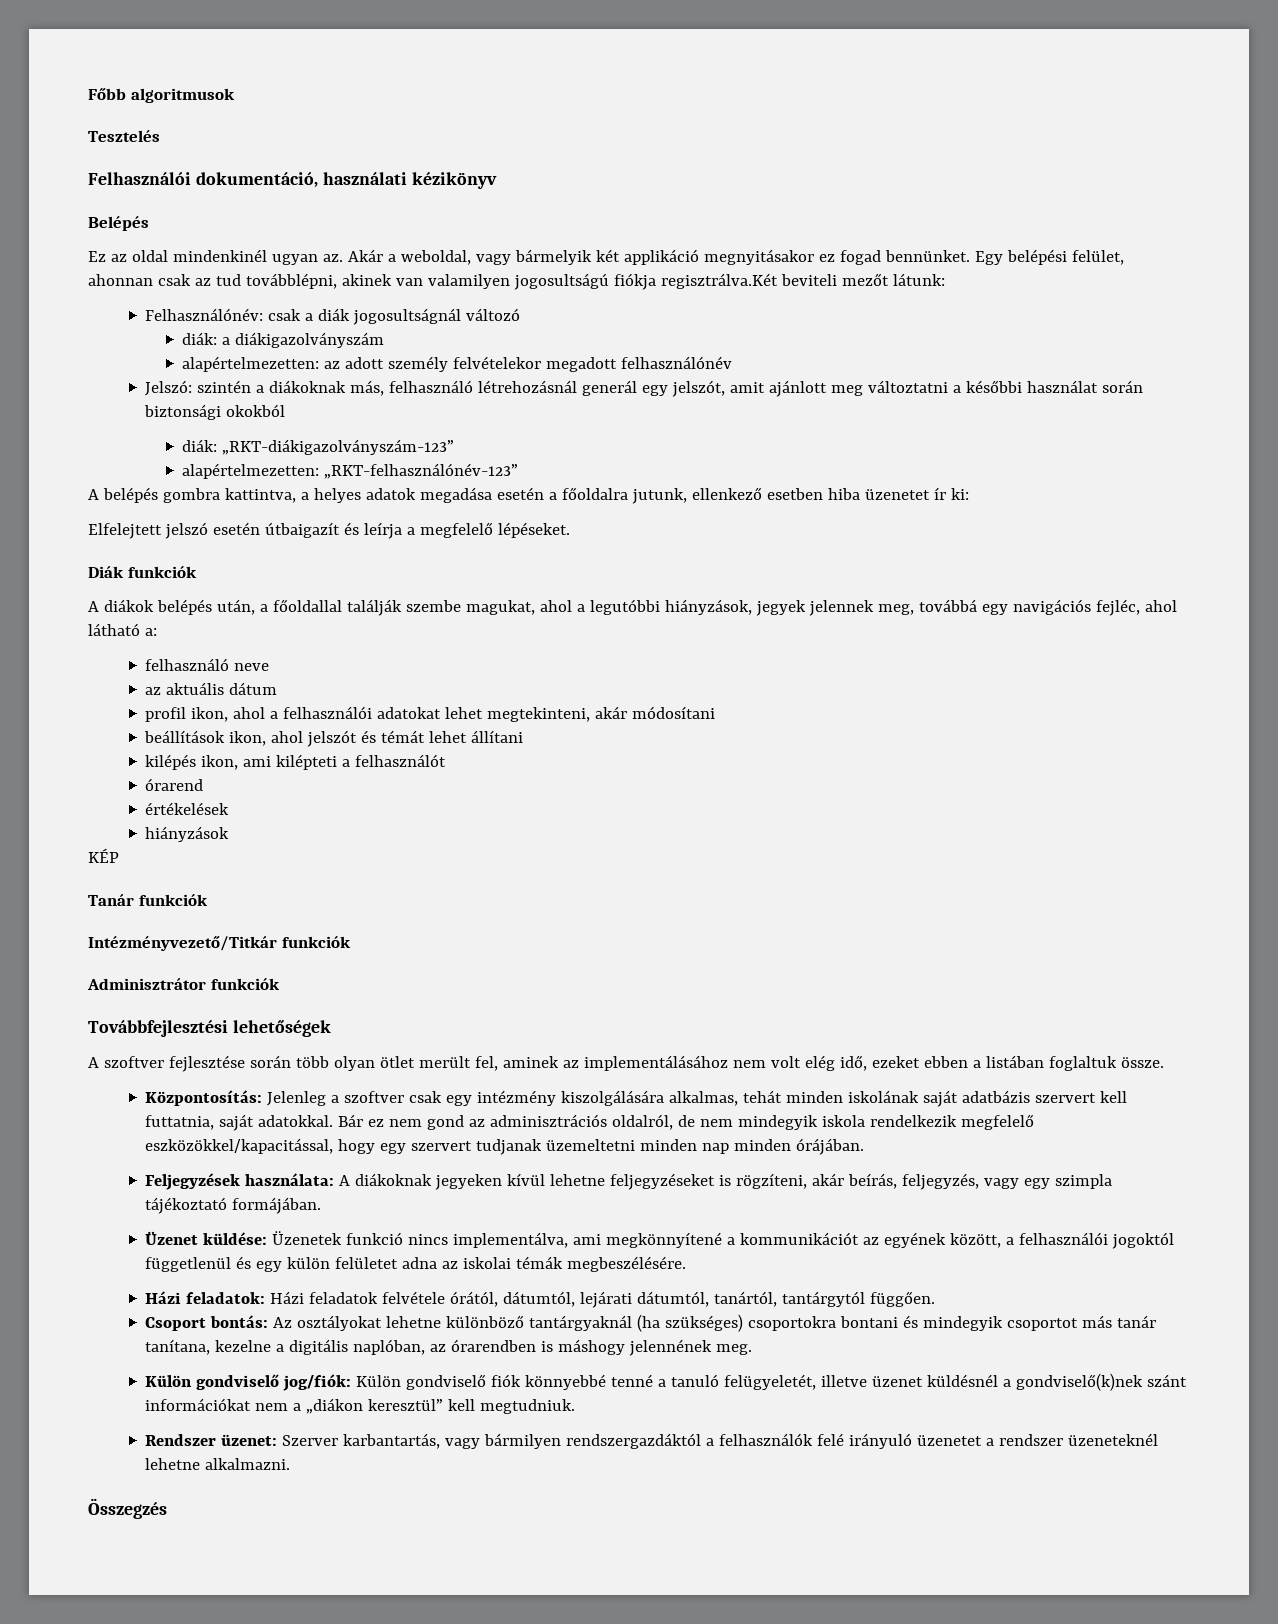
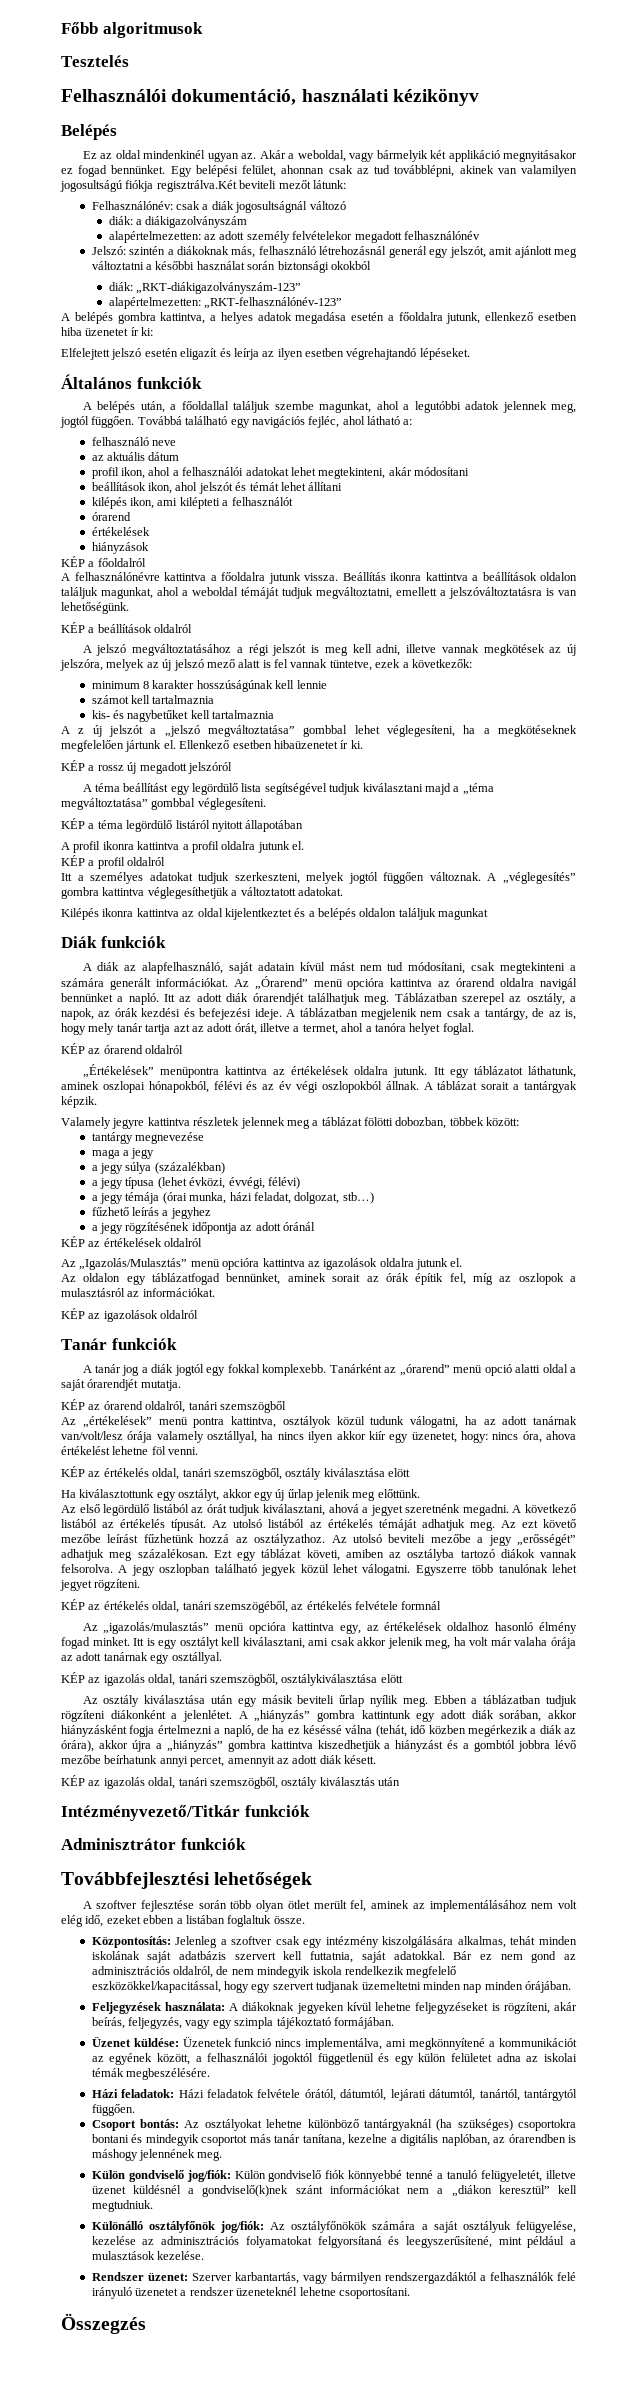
- Elfelejtett jelszó esetén útbaigazít és leírja a megfelelő lépéseket.
+ Elfelejtett jelszó esetén eligazít és leírja az ilyen esetben végrehajtandó lépéseket.
- Diák funkciók
- A diákok belépés után, a főoldallal találják szembe magukat, ahol a legutóbbi hiányzások, jegyek jelennek meg, továbbá egy navigációs fejléc, ahol látható a:
+ Általános funkciók
+ A belépés után, a főoldallal találjuk szembe magunkat, ahol a legutóbbi adatok jelennek meg, jogtól függően. Továbbá található egy navigációs fejléc, ahol látható a:
- KÉP
+ KÉP a főoldalról
+ A felhasználónévre kattintva a főoldalra jutunk vissza. Beállítás ikonra kattintva a beállítások oldalon találjuk magunkat, ahol a weboldal témáját tudjuk megváltoztatni, emellett a jelszóváltoztatásra is van lehetőségünk.
+ KÉP a beállítások oldalról
+ A jelszó megváltoztatásához a régi jelszót is meg kell adni, illetve vannak megkötések az új jelszóra, melyek az új jelszó mező alatt is fel vannak tüntetve, ezek a következők:
+ minimum 8 karakter hosszúságúnak kell lennie
+ számot kell tartalmaznia
+ kis- és nagybetűket kell tartalmaznia
+ A z új jelszót a „jelszó megváltoztatása” gombbal lehet véglegesíteni, ha a megkötéseknek megfelelően jártunk el. Ellenkező esetben hibaüzenetet ír ki.
+ KÉP a rossz új megadott jelszóról
+ A téma beállítást egy legördülő lista segítségével tudjuk kiválasztani majd a „téma megváltoztatása” gombbal véglegesíteni.
+ KÉP a téma legördülő listáról nyitott állapotában
+ A profil ikonra kattintva a profil oldalra jutunk el.
+ KÉP a profil oldalról
+ Itt a személyes adatokat tudjuk szerkeszteni, melyek jogtól függően változnak. A „véglegesítés” gombra kattintva véglegesíthetjük a változtatott adatokat.
+ Kilépés ikonra kattintva az oldal kijelentkeztet és a belépés oldalon találjuk magunkat
+ Diák funkciók
+ A diák az alapfelhasználó, saját adatain kívül mást nem tud módosítani, csak megtekinteni a számára generált információkat. Az „Órarend” menü opcióra kattintva az órarend oldalra navigál bennünket a napló. Itt az adott diák órarendjét találhatjuk meg. Táblázatban szerepel az osztály, a napok, az órák kezdési és befejezési ideje. A táblázatban megjelenik nem csak a tantárgy, de az is, hogy mely tanár tartja azt az adott órát, illetve a termet, ahol a tanóra helyet foglal.
+ KÉP az órarend oldalról
+ „Értékelések” menüpontra kattintva az értékelések oldalra jutunk. Itt egy táblázatot láthatunk, aminek oszlopai hónapokból, félévi és az év végi oszlopokból állnak. A táblázat sorait a tantárgyak képzik.
+ Valamely jegyre kattintva részletek jelennek meg a táblázat fölötti dobozban, többek között:
+ tantárgy megnevezése
+ maga a jegy
+ a jegy súlya (százalékban)
+ a jegy típusa (lehet évközi, évvégi, félévi)
+ a jegy témája (órai munka, házi feladat, dolgozat, stb…)
+ fűzhető leírás a jegyhez
+ a jegy rögzítésének időpontja az adott óránál
+ KÉP az értékelések oldalról
+ Az „Igazolás/Mulasztás” menü opcióra kattintva az igazolások oldalra jutunk el.
+ Az oldalon egy táblázatfogad bennünket, aminek sorait az órák építik fel, míg az oszlopok a mulasztásról az információkat.
+ KÉP az igazolások oldalról
  Tanár funkciók
+ A tanár jog a diák jogtól egy fokkal komplexebb. Tanárként az „órarend” menü opció alatti oldal a saját órarendjét mutatja.
+ KÉP az órarend oldalról, tanári szemszögből
+ Az „értékelések” menü pontra kattintva, osztályok közül tudunk válogatni, ha az adott tanárnak van/volt/lesz órája valamely osztállyal, ha nincs ilyen akkor kiír egy üzenetet, hogy: nincs óra, ahova értékelést lehetne föl venni.
+ KÉP az értékelés oldal, tanári szemszögből, osztály kiválasztása elött
+ Ha kiválasztottunk egy osztályt, akkor egy új űrlap jelenik meg előttünk.
+ Az első legördülő listából az órát tudjuk kiválasztani, ahová a jegyet szeretnénk megadni. A következő listából az értékelés típusát. Az utolsó listából az értékelés témáját adhatjuk meg. Az ezt követő mezőbe leírást fűzhetünk hozzá az osztályzathoz. Az utolsó beviteli mezőbe a jegy „erősségét” adhatjuk meg százalékosan. Ezt egy táblázat követi, amiben az osztályba tartozó diákok vannak felsorolva. A jegy oszlopban található jegyek közül lehet válogatni. Egyszerre több tanulónak lehet jegyet rögzíteni.
+ KÉP az értékelés oldal, tanári szemszögéből, az értékelés felvétele formnál
+ Az „igazolás/mulasztás” menü opcióra kattintva egy, az értékelések oldalhoz hasonló élmény fogad minket. Itt is egy osztályt kell kiválasztani, ami csak akkor jelenik meg, ha volt már valaha órája az adott tanárnak egy osztállyal.
+ KÉP az igazolás oldal, tanári szemszögből, osztálykiválasztása elött
+ Az osztály kiválasztása után egy másik beviteli űrlap nyílik meg. Ebben a táblázatban tudjuk rögzíteni diákonként a jelenlétet. A „hiányzás” gombra kattintunk egy adott diák sorában, akkor hiányzásként fogja értelmezni a napló, de ha ez késéssé válna (tehát, idő közben megérkezik a diák az órára), akkor újra a „hiányzás” gombra kattintva kiszedhetjük a hiányzást és a gombtól jobbra lévő mezőbe beírhatunk annyi percet, amennyit az adott diák késett.
+ KÉP az igazolás oldal, tanári szemszögből, osztály kiválasztás után
+ Különálló osztályfőnök jog/fiók: Az osztályfőnökök számára a saját osztályuk felügyelése, kezelése az adminisztrációs folyamatokat felgyorsítaná és leegyszerűsítené, mint például a mulasztások kezelése.
- Rendszer üzenet: Szerver karbantartás, vagy bármilyen rendszergazdáktól a felhasználók felé irányuló üzenetet a rendszer üzeneteknél lehetne alkalmazni.
+ Rendszer üzenet: Szerver karbantartás, vagy bármilyen rendszergazdáktól a felhasználók felé irányuló üzenetet a rendszer üzeneteknél lehetne csoportosítani.

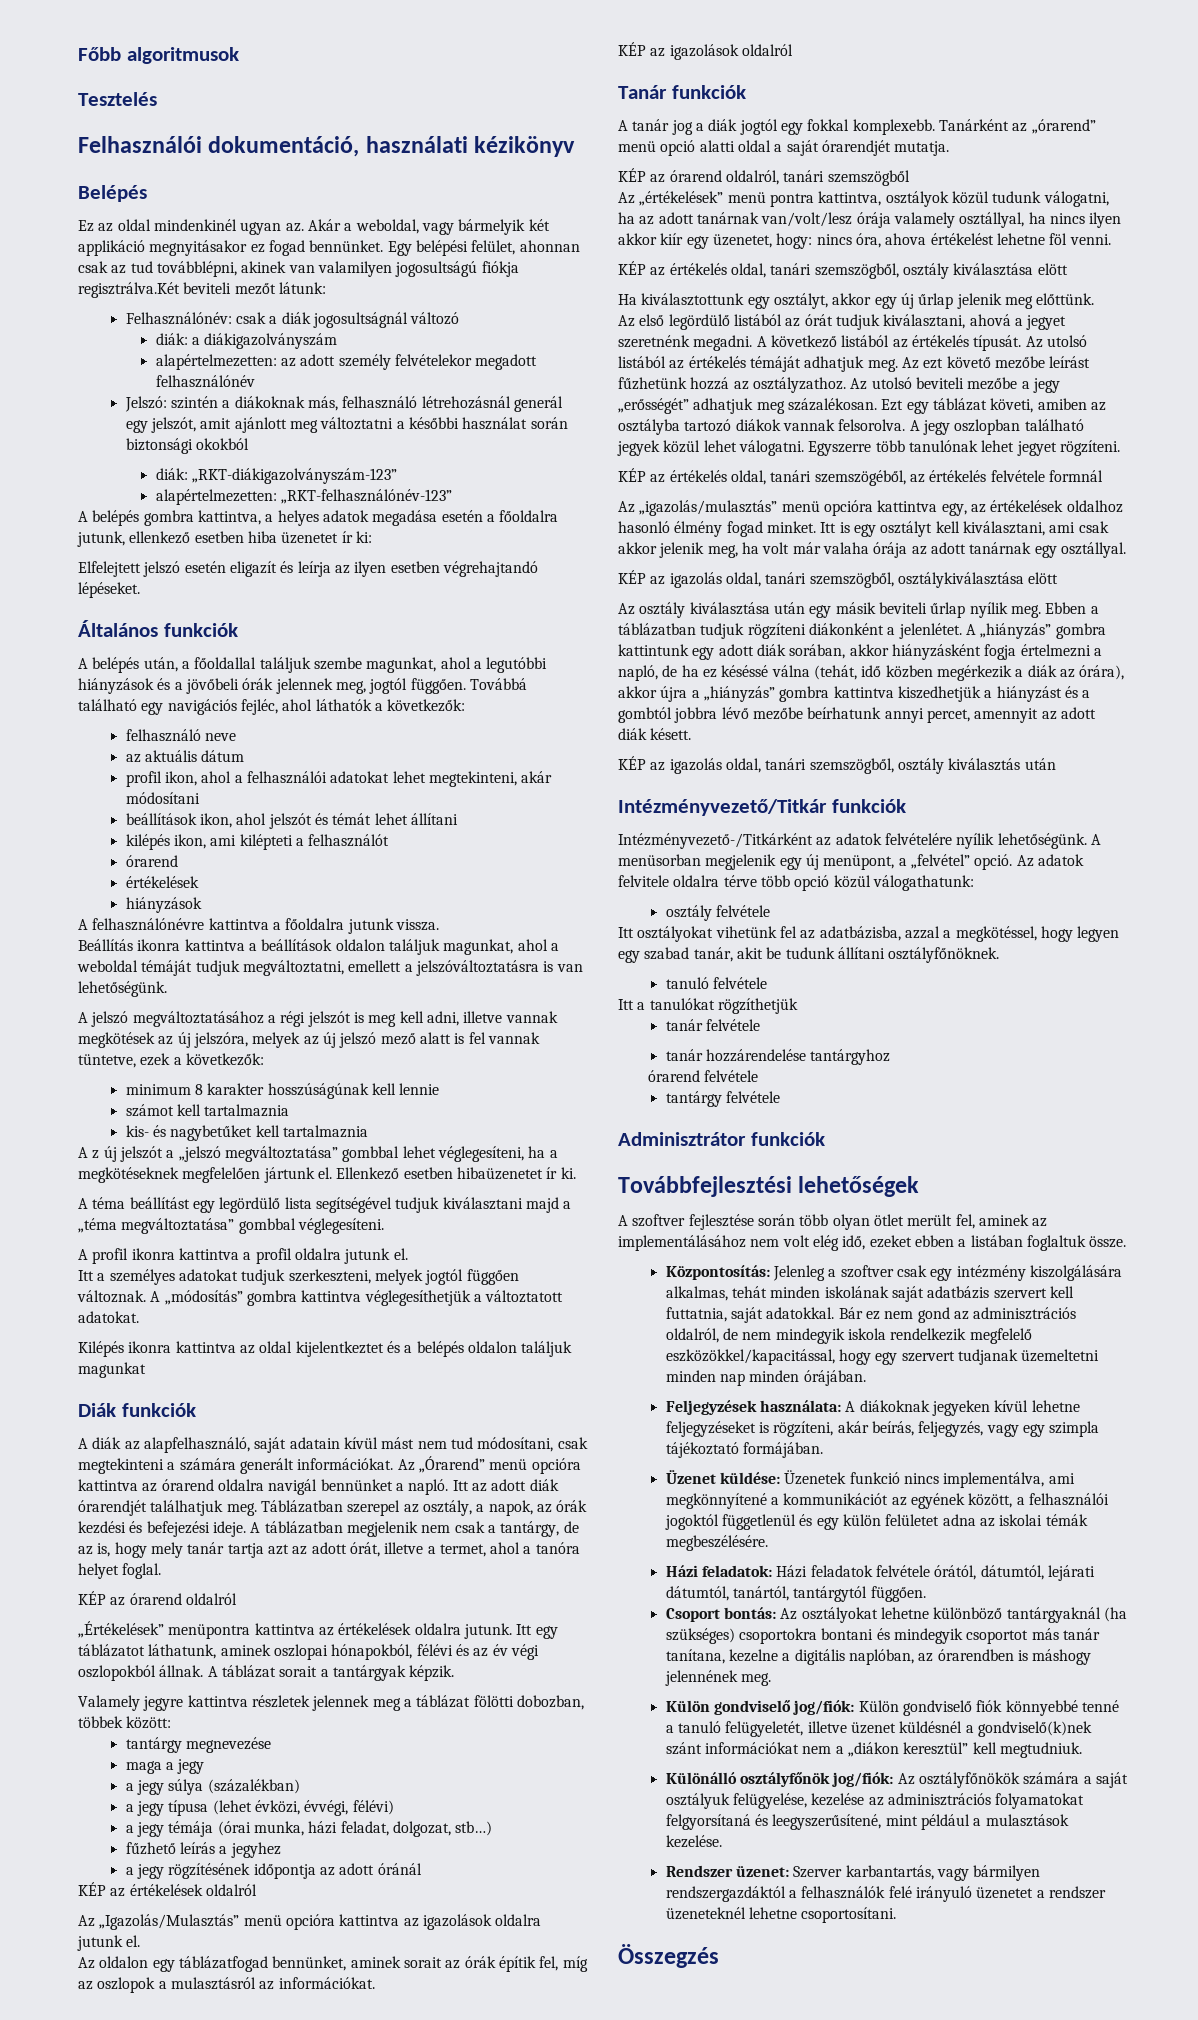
- A belépés után, a főoldallal találjuk szembe magunkat, ahol a legutóbbi adatok jelennek meg, jogtól függően.
+ A belépés után, a főoldallal találjuk szembe magunkat, ahol a legutóbbi hiányzások és a jövőbeli órák jelennek meg, jogtól függően.
- Továbbá található egy navigációs fejléc, ahol látható a:
+ Továbbá található egy navigációs fejléc, ahol láthatók a következők:
- KÉP a főoldalról
- A felhasználónévre kattintva a főoldalra jutunk vissza. Beállítás ikonra kattintva a beállítások oldalon találjuk magunkat, ahol a weboldal témáját tudjuk megváltoztatni, emellett a jelszóváltoztatásra is van lehetőségünk.
+ A felhasználónévre kattintva a főoldalra jutunk vissza.
+ Beállítás ikonra kattintva a beállítások oldalon találjuk magunkat, ahol a weboldal témáját tudjuk megváltoztatni, emellett a jelszóváltoztatásra is van lehetőségünk.
- KÉP a beállítások oldalról
- KÉP a rossz új megadott jelszóról
- KÉP a téma legördülő listáról nyitott állapotában
- KÉP a profil oldalról
- A „véglegesítés” gombra kattintva véglegesíthetjük a változtatott adatokat.
+ A „módosítás” gombra kattintva véglegesíthetjük a változtatott adatokat.
+ Intézményvezető-/Titkárként az adatok felvételére nyílik lehetőségünk. A menüsorban megjelenik egy új menüpont, a „felvétel” opció. Az adatok felvitele oldalra térve több opció közül válogathatunk:
+ osztály felvétele
+ Itt osztályokat vihetünk fel az adatbázisba, azzal a megkötéssel, hogy legyen egy szabad tanár, akit be tudunk állítani osztályfőnöknek.
+ tanuló felvétele
+ Itt a tanulókat rögzíthetjük
+ tanár felvétele
+ tanár hozzárendelése tantárgyhoz
+ órarend felvétele
+ tantárgy felvétele

